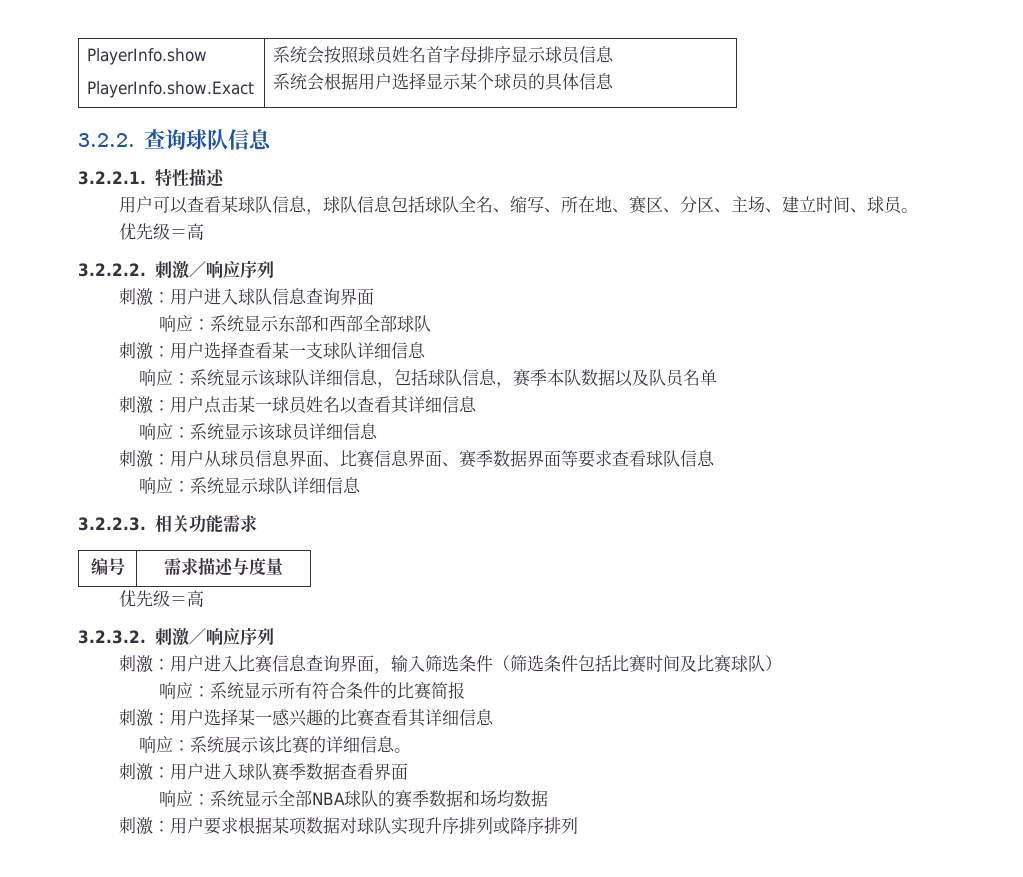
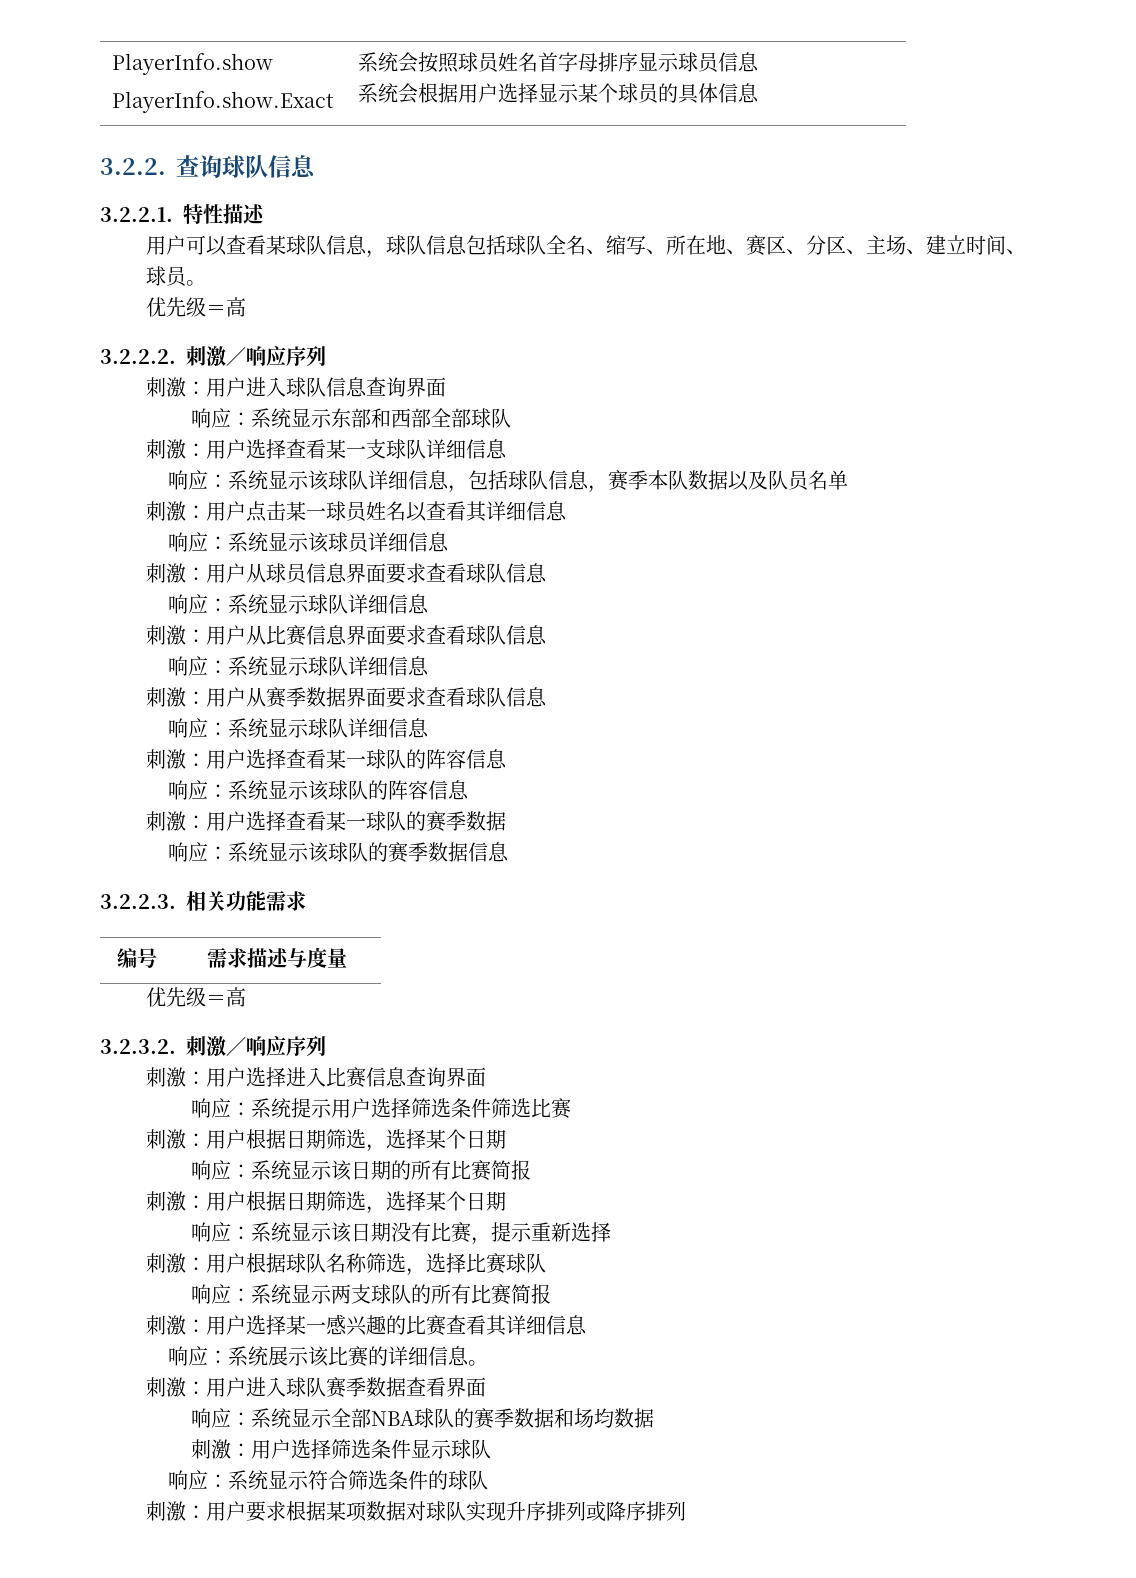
- 刺激：用户从球员信息界面、比赛信息界面、赛季数据界面等要求查看球队信息
+ 刺激：用户从球员信息界面要求查看球队信息
+ 刺激：用户从比赛信息界面要求查看球队信息
+ 响应：系统显示球队详细信息
+ 刺激：用户从赛季数据界面要求查看球队信息
+ 响应：系统显示球队详细信息
+ 刺激：用户选择查看某一球队的阵容信息
+ 响应：系统显示该球队的阵容信息
+ 刺激：用户选择查看某一球队的赛季数据
+ 响应：系统显示该球队的赛季数据信息
- 刺激：用户进入比赛信息查询界面，输入筛选条件（筛选条件包括比赛时间及比赛球队）
- 响应：系统显示所有符合条件的比赛简报
+ 刺激：用户选择进入比赛信息查询界面
+ 响应：系统提示用户选择筛选条件筛选比赛
+ 刺激：用户根据日期筛选，选择某个日期
+ 响应：系统显示该日期的所有比赛简报
+ 刺激：用户根据日期筛选，选择某个日期
+ 响应：系统显示该日期没有比赛，提示重新选择
+ 刺激：用户根据球队名称筛选，选择比赛球队
+ 响应：系统显示两支球队的所有比赛简报
+ 刺激：用户选择筛选条件显示球队
+ 响应：系统显示符合筛选条件的球队

